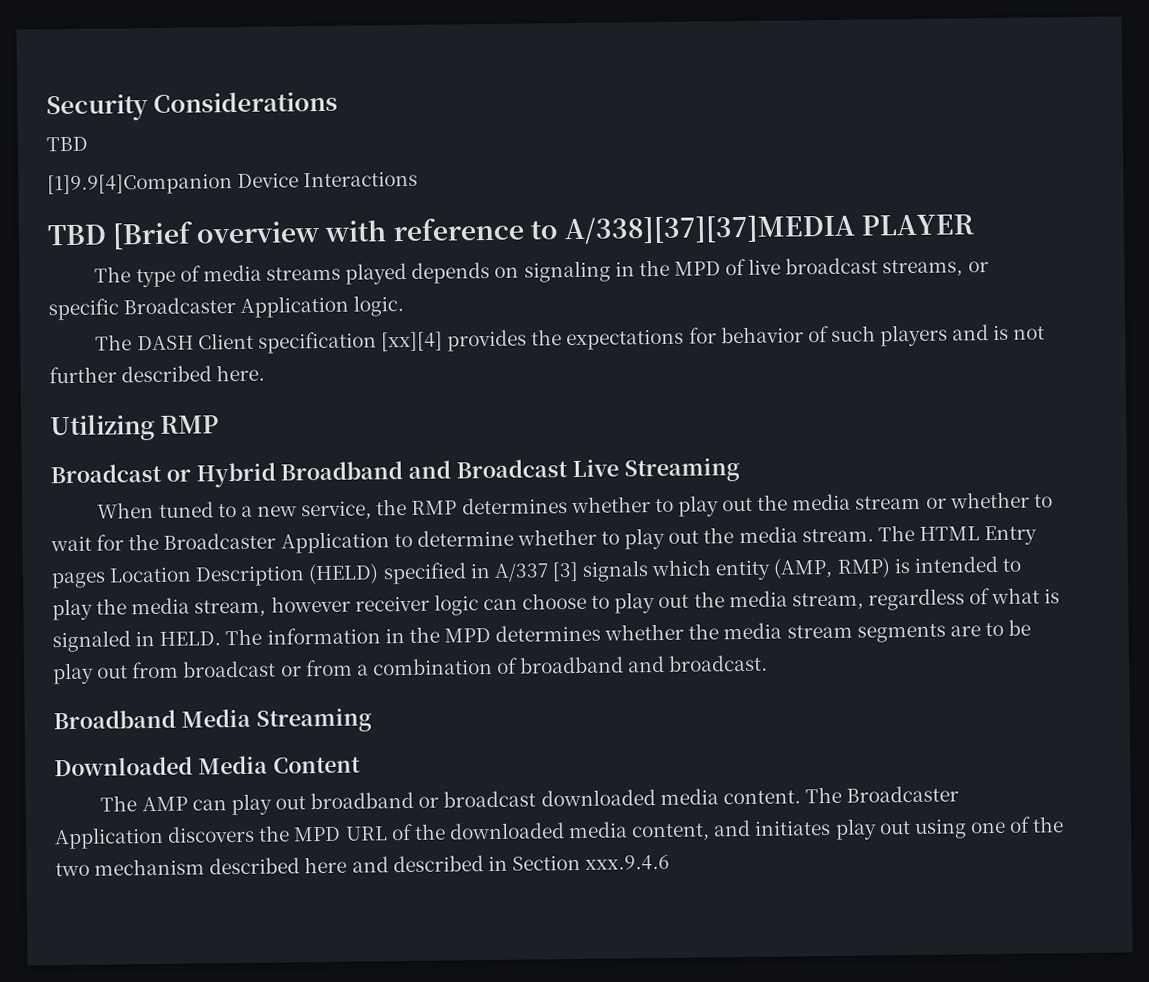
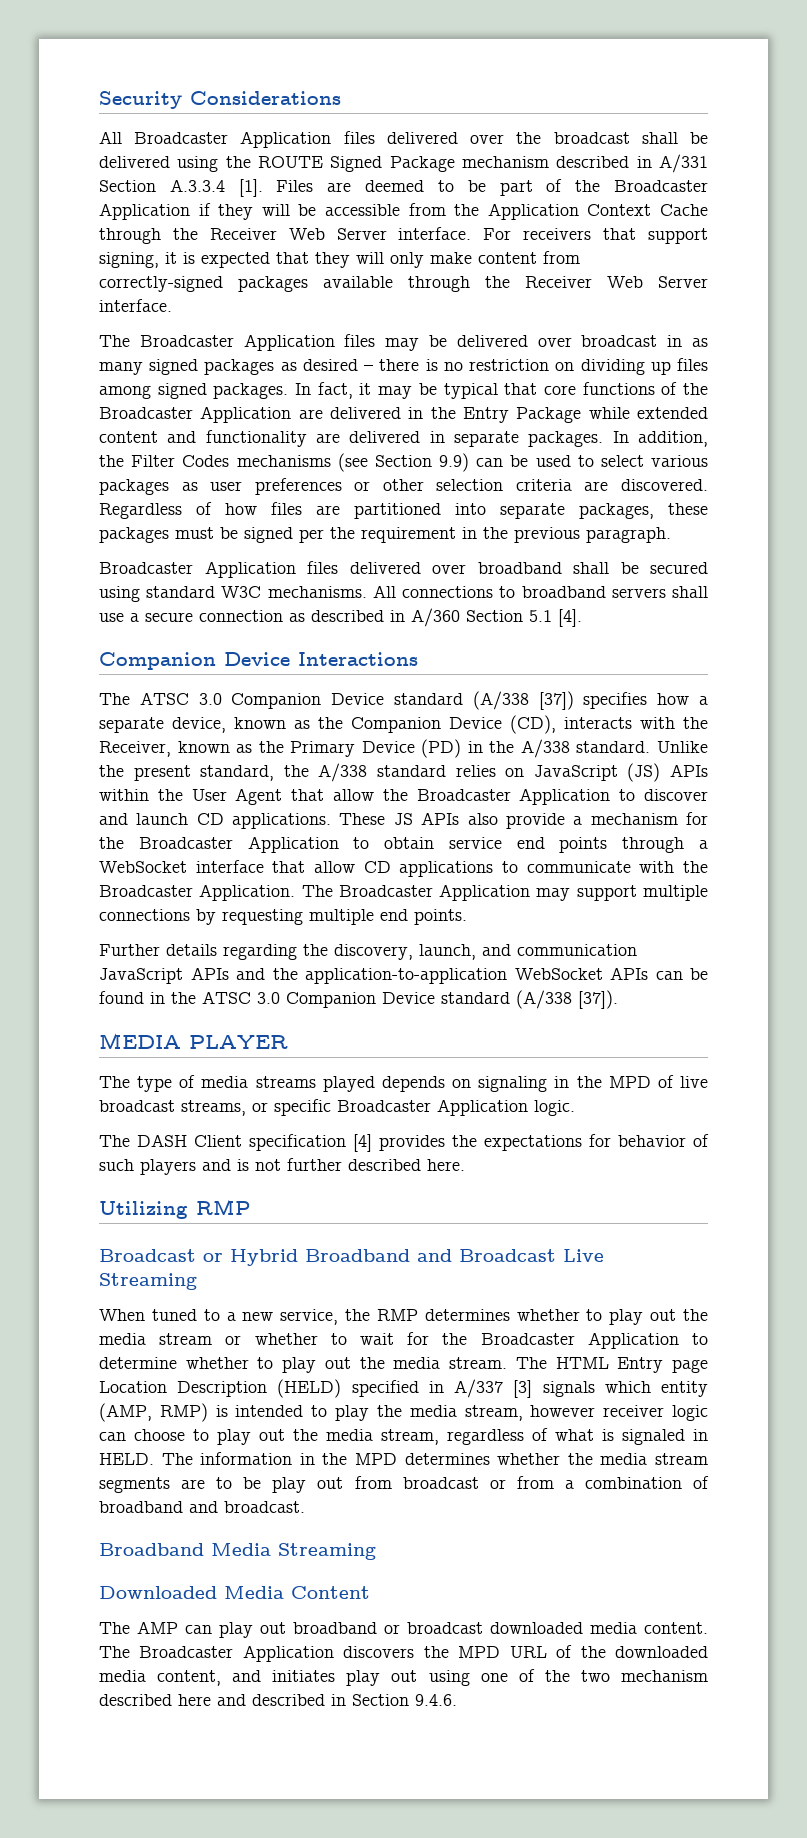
  Security Considerations
- TBD
- [1]9.9[4]Companion Device Interactions
- TBD [Brief overview with reference to A/338][37][37]MEDIA PLAYER
+ All Broadcaster Application files delivered over the broadcast shall be delivered using the ROUTE Signed Package mechanism described in A/331 Section A.3.3.4 [1]. Files are deemed to be part of the Broadcaster Application if they will be accessible from the Application Context Cache through the Receiver Web Server interface. For receivers that support signing, it is expected that they will only make content from correctly-signed packages available through the Receiver Web Server interface.
+ The Broadcaster Application files may be delivered over broadcast in as many signed packages as desired – there is no restriction on dividing up files among signed packages. In fact, it may be typical that core functions of the Broadcaster Application are delivered in the Entry Package while extended content and functionality are delivered in separate packages. In addition, the Filter Codes mechanisms (see Section 9.9) can be used to select various packages as user preferences or other selection criteria are discovered. Regardless of how files are partitioned into separate packages, these packages must be signed per the requirement in the previous paragraph.
+ Broadcaster Application files delivered over broadband shall be secured using standard W3C mechanisms. All connections to broadband servers shall use a secure connection as described in A/360 Section 5.1 [4].
+ Companion Device Interactions
+ The ATSC 3.0 Companion Device standard (A/338 [37]) specifies how a separate device, known as the Companion Device (CD), interacts with the Receiver, known as the Primary Device (PD) in the A/338 standard. Unlike the present standard, the A/338 standard relies on JavaScript (JS) APIs within the User Agent that allow the Broadcaster Application to discover and launch CD applications. These JS APIs also provide a mechanism for the Broadcaster Application to obtain service end points through a WebSocket interface that allow CD applications to communicate with the Broadcaster Application. The Broadcaster Application may support multiple connections by requesting multiple end points.
+ Further details regarding the discovery, launch, and communication JavaScript APIs and the application-to-application WebSocket APIs can be found in the ATSC 3.0 Companion Device standard (A/338 [37]).
+ MEDIA PLAYER
- The DASH Client specification [xx][4] provides the expectations for behavior of such players and is not further described here.
+ The DASH Client specification [4] provides the expectations for behavior of such players and is not further described here.
- The HTML Entry pages Location Description (HELD) specified in A/337 [3] signals which entity (AMP, RMP) is intended to play the media stream, however receiver logic can choose to play out the media stream, regardless of what is signaled in HELD.
+ The HTML Entry page Location Description (HELD) specified in A/337 [3] signals which entity (AMP, RMP) is intended to play the media stream, however receiver logic can choose to play out the media stream, regardless of what is signaled in HELD.
- The Broadcaster Application discovers the MPD URL of the downloaded media content, and initiates play out using one of the two mechanism described here and described in Section xxx.9.4.6
+ The Broadcaster Application discovers the MPD URL of the downloaded media content, and initiates play out using one of the two mechanism described here and described in Section 9.4.6.

